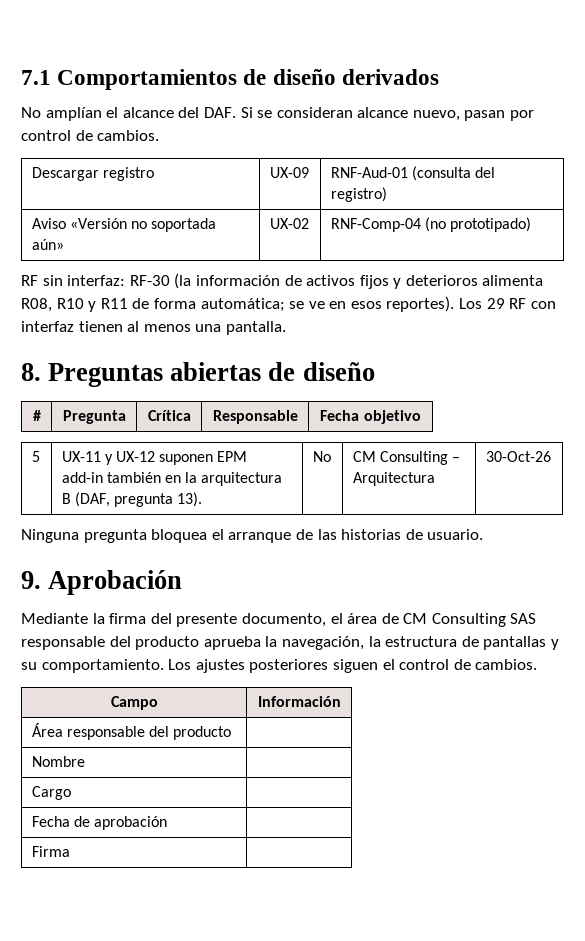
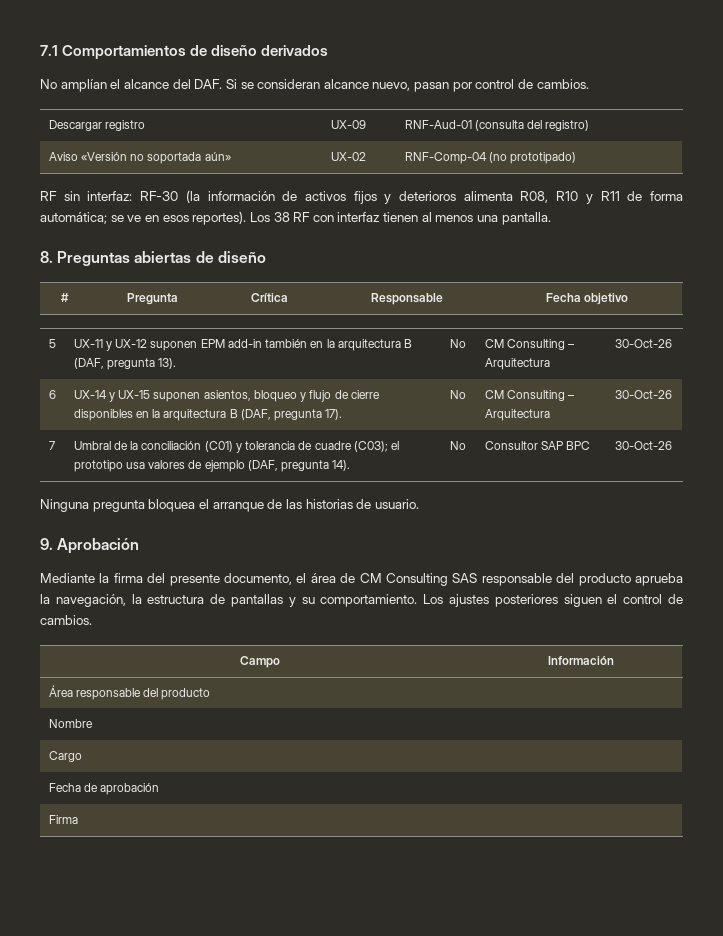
- Los 29 RF con interfaz tienen al menos una pantalla.
+ Los 38 RF con interfaz tienen al menos una pantalla.
+ 6 | UX-14 y UX-15 suponen asientos, bloqueo y flujo de cierre disponibles en la arquitectura B (DAF, pregunta 17). | No | CM Consulting – Arquitectura | 30-Oct-26
+ 7 | Umbral de la conciliación (C01) y tolerancia de cuadre (C03); el prototipo usa valores de ejemplo (DAF, pregunta 14). | No | Consultor SAP BPC | 30-Oct-26

